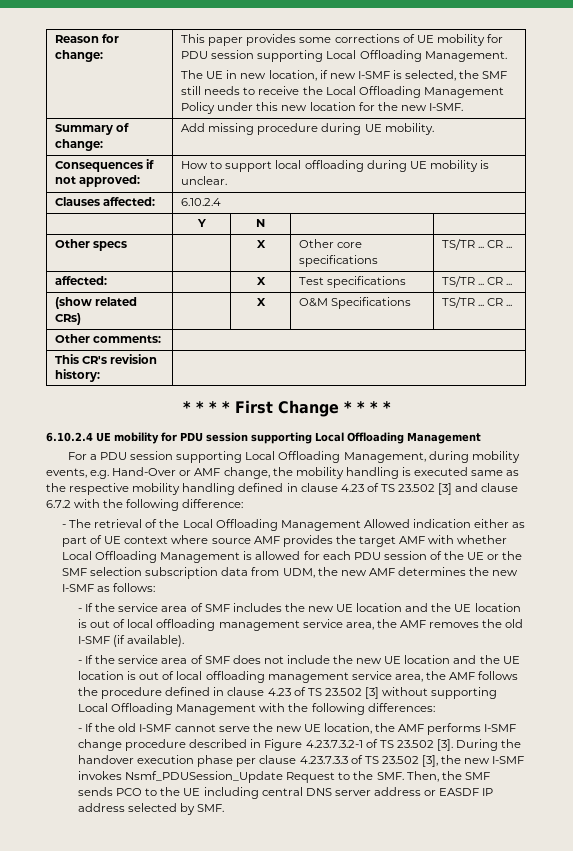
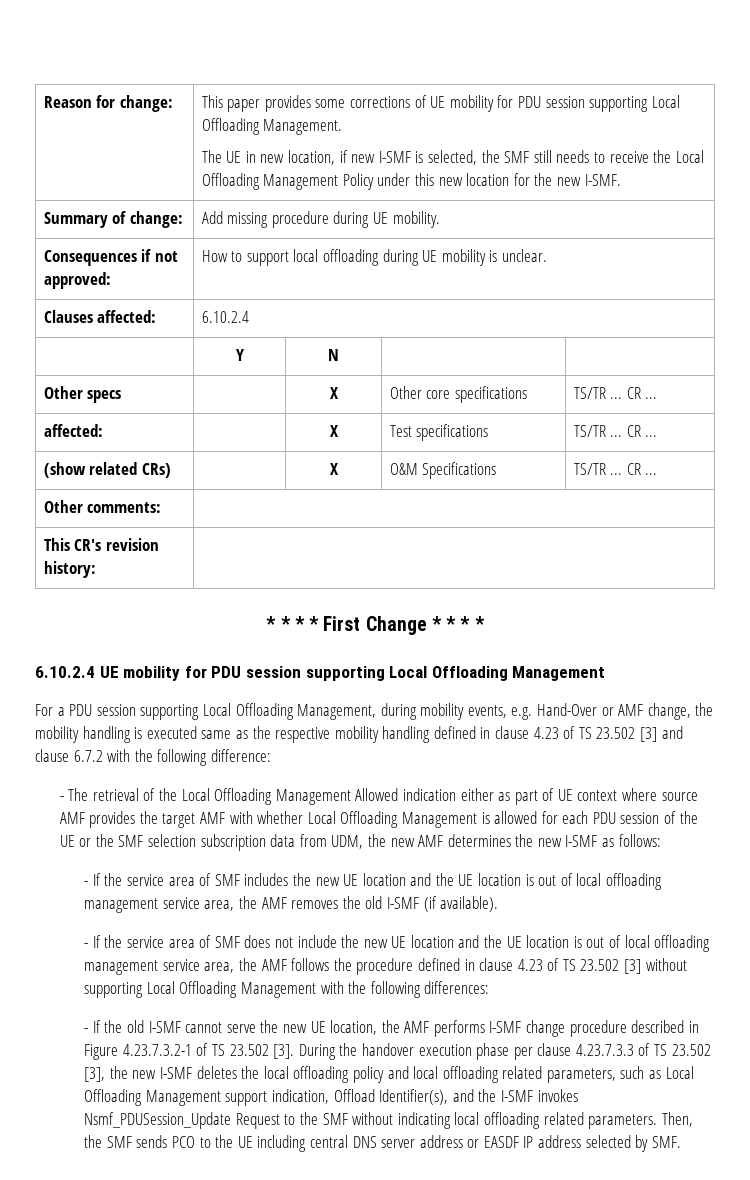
- During the handover execution phase per clause 4.23.7.3.3 of TS 23.502 [3], the new I-SMF invokes Nsmf_PDUSession_Update Request to the SMF. Then, the SMF sends PCO to the UE including central DNS server address or EASDF IP address selected by SMF.
+ During the handover execution phase per clause 4.23.7.3.3 of TS 23.502 [3], the new I-SMF deletes the local offloading policy and local offloading related parameters, such as Local Offloading Management support indication, Offload Identifier(s), and the I-SMF invokes Nsmf_PDUSession_Update Request to the SMF without indicating local offloading related parameters. Then, the SMF sends PCO to the UE including central DNS server address or EASDF IP address selected by SMF.

